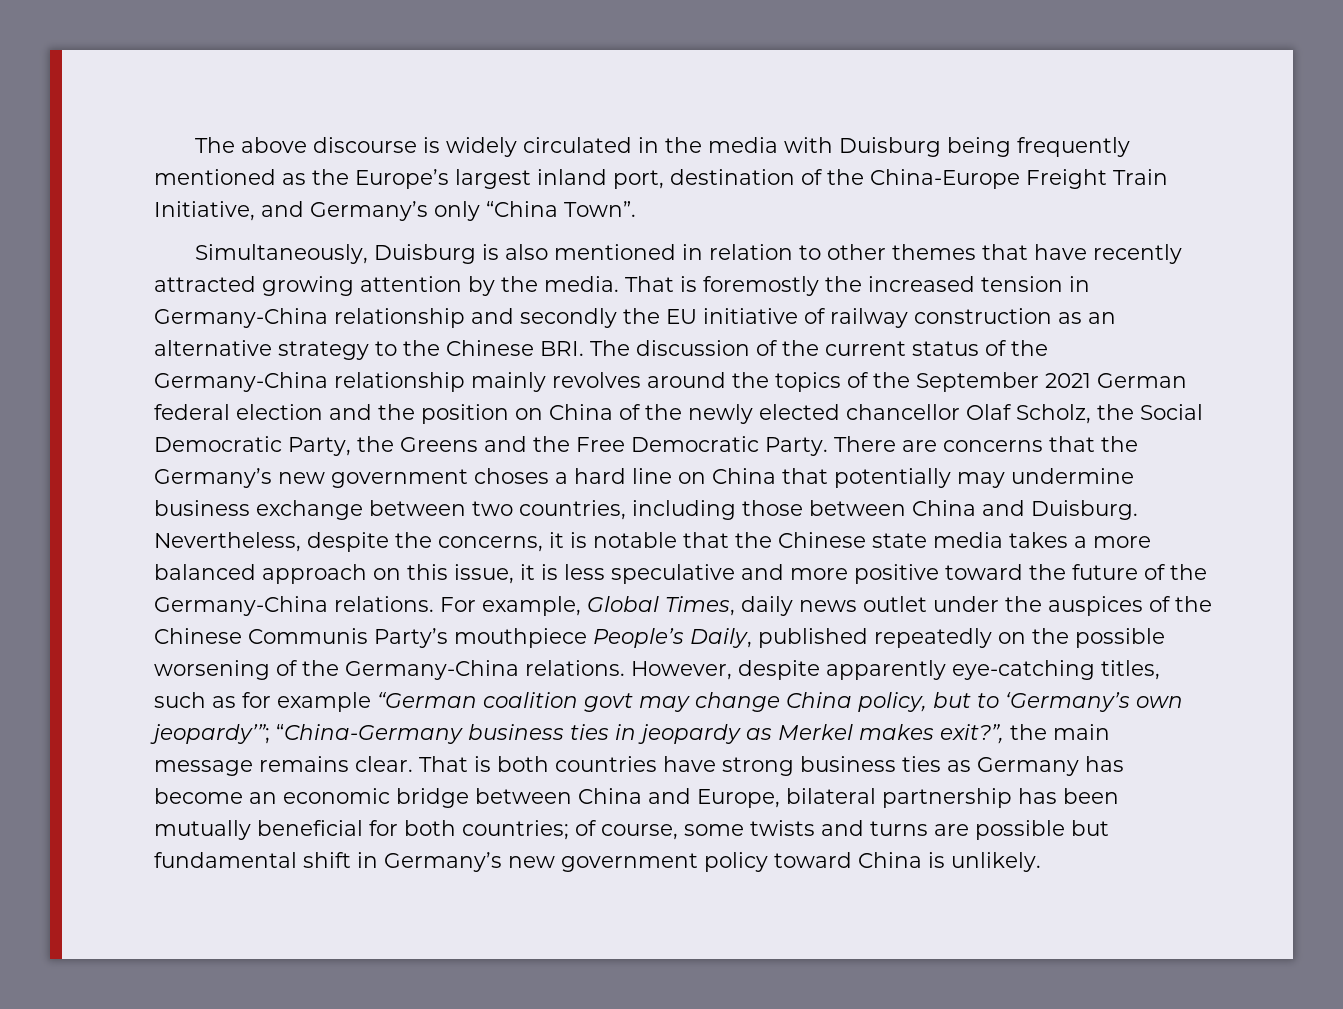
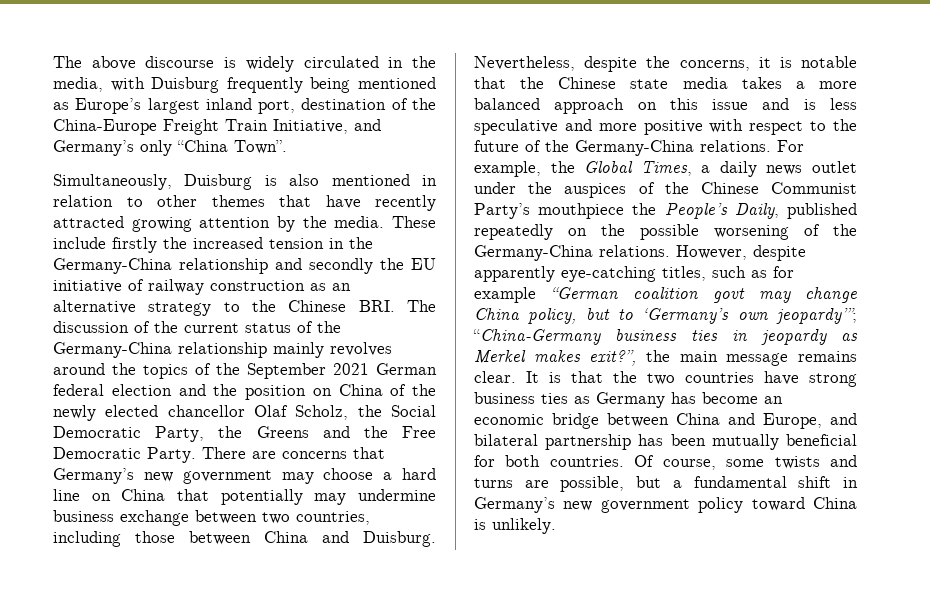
- The above discourse is widely circulated in the media with Duisburg being frequently mentioned as the Europe’s largest inland port, destination of the China-Europe Freight Train Initiative, and Germany’s only “China Town”.
+ The above discourse is widely circulated in the media, with Duisburg frequently being mentioned as Europe’s largest inland port, destination of the China-Europe Freight Train Initiative, and Germany’s only “China Town”.
- That is foremostly the increased tension in Germany-China relationship and secondly the EU initiative of railway construction as an alternative strategy to the Chinese BRI. The discussion of the current status of the Germany-China relationship mainly revolves around the topics of the September 2021 German federal election and the position on China of the newly elected chancellor Olaf Scholz, the Social Democratic Party, the Greens and the Free Democratic Party.
+ These include firstly the increased tension in the Germany-China relationship and secondly the EU initiative of railway construction as an alternative strategy to the Chinese BRI. The discussion of the current status of the Germany-China relationship mainly revolves around the topics of the September 2021 German federal election and the position on China of the newly elected chancellor Olaf Scholz, the Social Democratic Party, the Greens and the Free Democratic Party.
- There are concerns that the Germany’s new government choses a hard line on China that potentially may undermine business exchange between two countries, including those between China and Duisburg.
+ There are concerns that Germany’s new government may choose a hard line on China that potentially may undermine business exchange between two countries, including those between China and Duisburg.
- Nevertheless, despite the concerns, it is notable that the Chinese state media takes a more balanced approach on this issue, it is less speculative and more positive toward the future of the Germany-China relations.
+ Nevertheless, despite the concerns, it is notable that the Chinese state media takes a more balanced approach on this issue and is less speculative and more positive with respect to the future of the Germany-China relations.
- For example, Global Times, daily news outlet under the auspices of the Chinese Communis Party’s mouthpiece People’s Daily, published repeatedly on the possible worsening of the Germany-China relations.
+ For example, the Global Times, a daily news outlet under the auspices of the Chinese Communist Party’s mouthpiece the People’s Daily, published repeatedly on the possible worsening of the Germany-China relations.
- That is both countries have strong business ties as Germany has become an economic bridge between China and Europe, bilateral partnership has been mutually beneficial for both countries; of course, some twists and turns are possible but fundamental shift in Germany’s new government policy toward China is unlikely.
+ It is that the two countries have strong business ties as Germany has become an economic bridge between China and Europe, and bilateral partnership has been mutually beneficial for both countries. Of course, some twists and turns are possible, but a fundamental shift in Germany’s new government policy toward China is unlikely.

